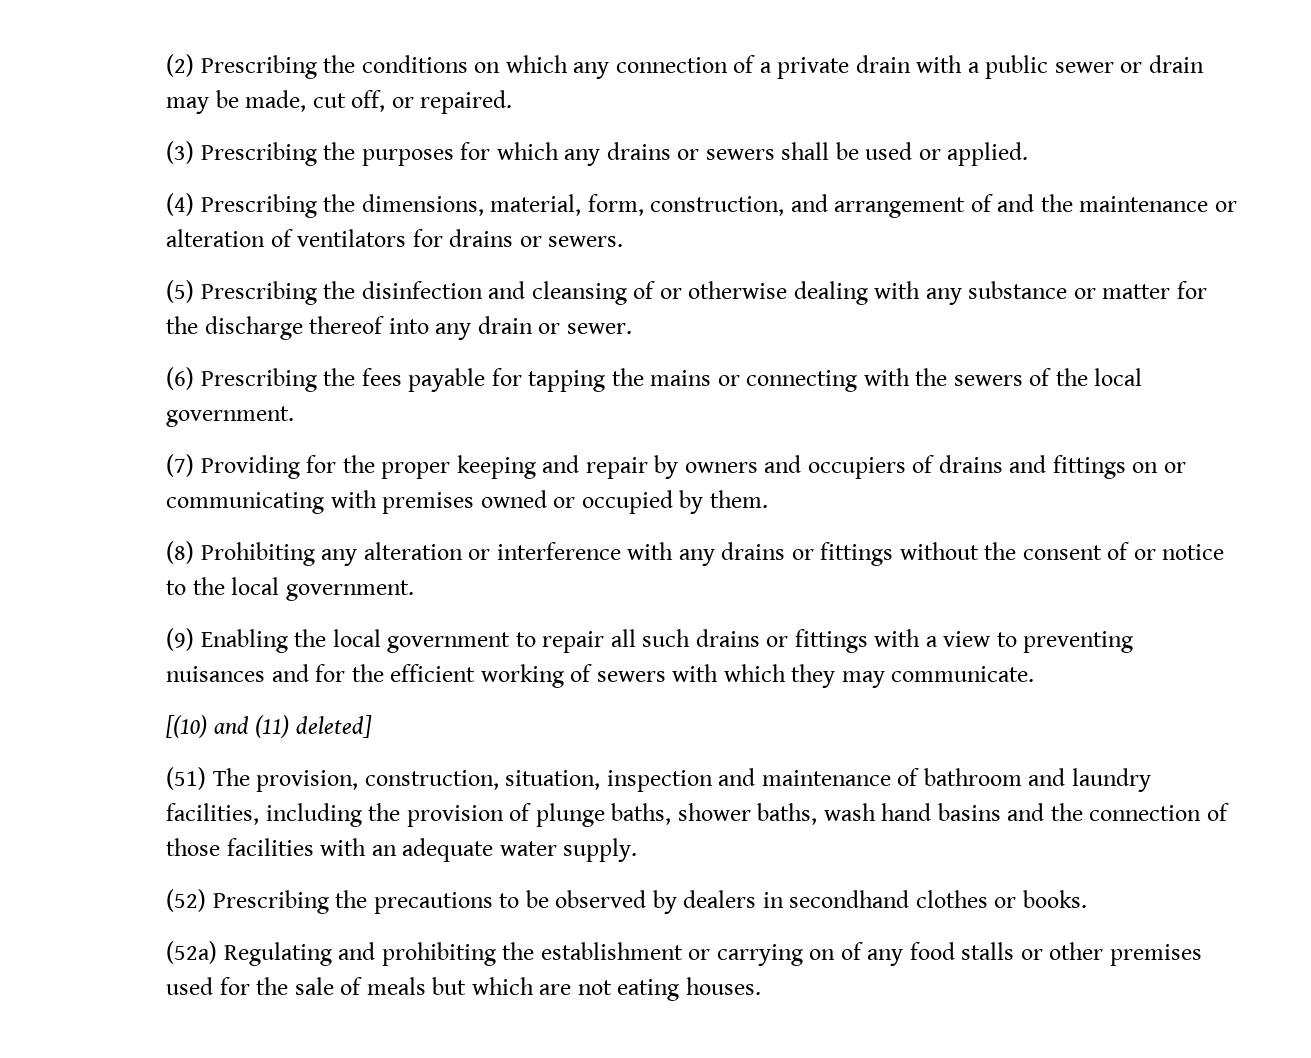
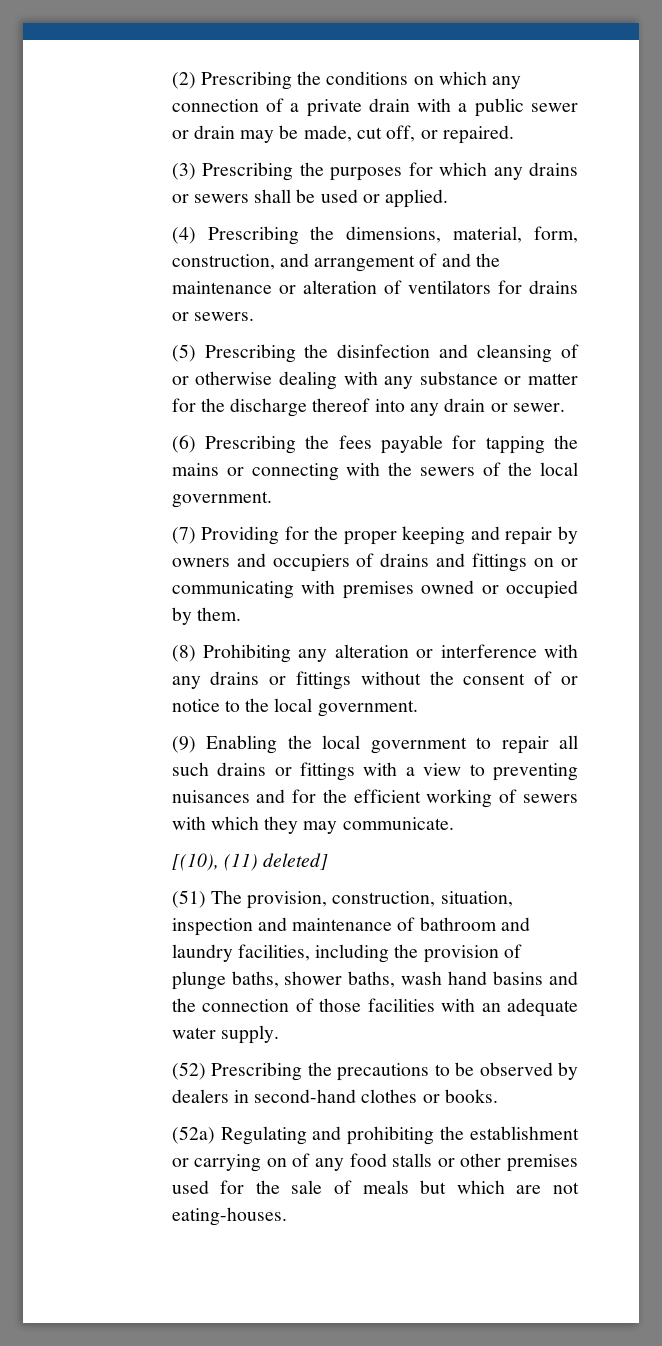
- [(10) and (11) deleted]
+ [(10), (11) deleted]
- (52) Prescribing the precautions to be observed by dealers in secondhand clothes or books.
+ (52) Prescribing the precautions to be observed by dealers in second-hand clothes or books.
- (52a) Regulating and prohibiting the establishment or carrying on of any food stalls or other premises used for the sale of meals but which are not eating houses.
+ (52a) Regulating and prohibiting the establishment or carrying on of any food stalls or other premises used for the sale of meals but which are not eating-houses.

